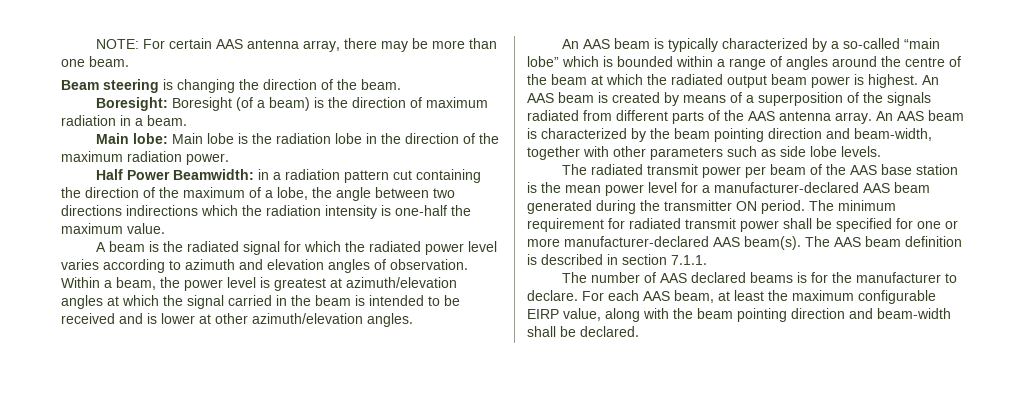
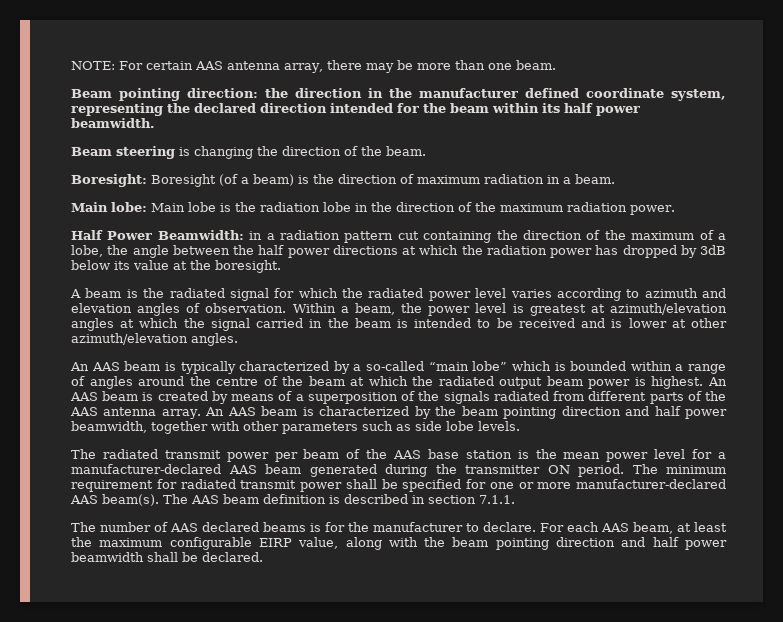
+ Beam pointing direction: the direction in the manufacturer defined coordinate system, representing the declared direction intended for the beam within its half power beamwidth.
- Half Power Beamwidth: in a radiation pattern cut containing the direction of the maximum of a lobe, the angle between two directions indirections which the radiation intensity is one-half the maximum value.
+ Half Power Beamwidth: in a radiation pattern cut containing the direction of the maximum of a lobe, the angle between the half power directions at which the radiation power has dropped by 3dB below its value at the boresight.
- An AAS beam is characterized by the beam pointing direction and beam-width, together with other parameters such as side lobe levels.
+ An AAS beam is characterized by the beam pointing direction and half power beamwidth, together with other parameters such as side lobe levels.
- For each AAS beam, at least the maximum configurable EIRP value, along with the beam pointing direction and beam-width shall be declared.
+ For each AAS beam, at least the maximum configurable EIRP value, along with the beam pointing direction and half power beamwidth shall be declared.

